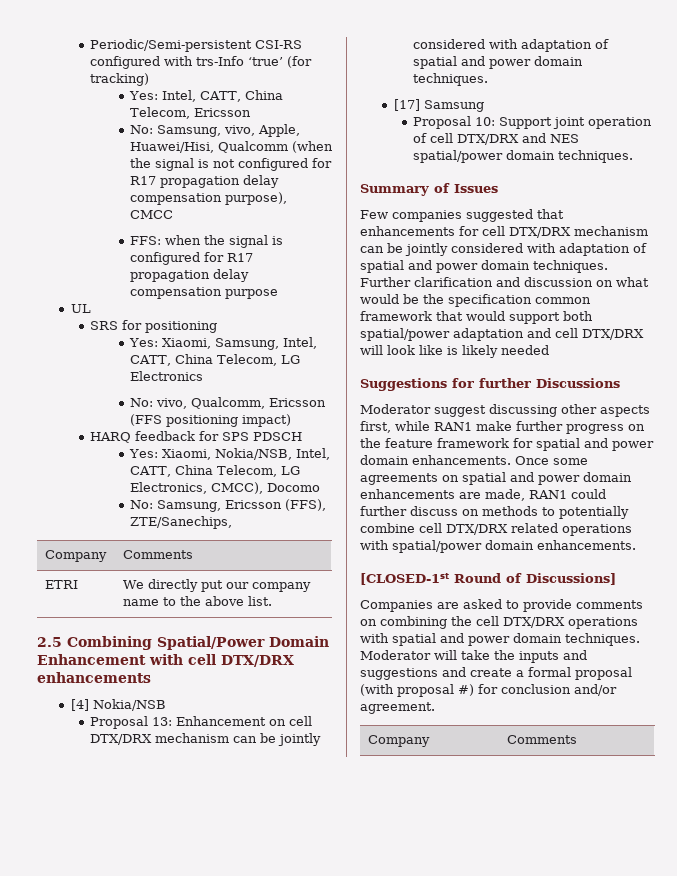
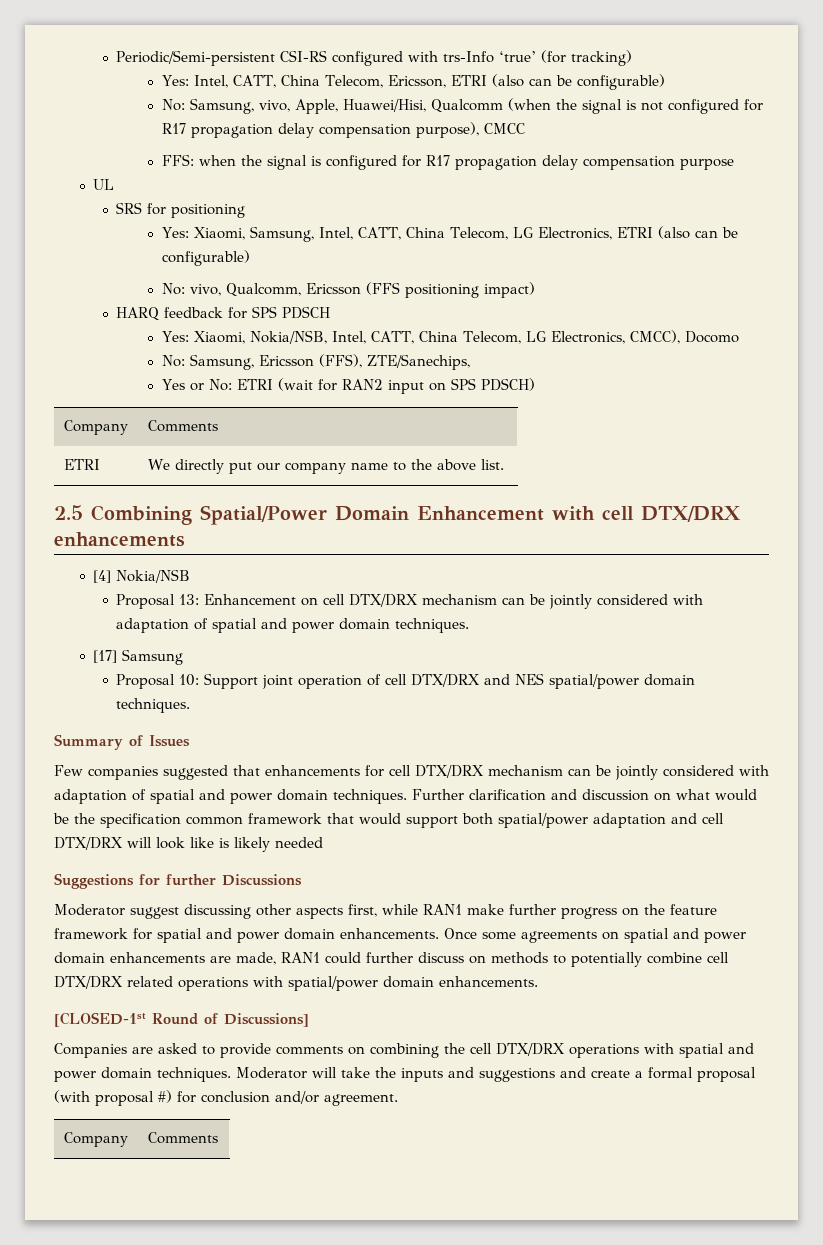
- Yes: Intel, CATT, China Telecom, Ericsson
+ Yes: Intel, CATT, China Telecom, Ericsson, ETRI (also can be configurable)
- Yes: Xiaomi, Samsung, Intel, CATT, China Telecom, LG Electronics
+ Yes: Xiaomi, Samsung, Intel, CATT, China Telecom, LG Electronics, ETRI (also can be configurable)
+ Yes or No: ETRI (wait for RAN2 input on SPS PDSCH)

